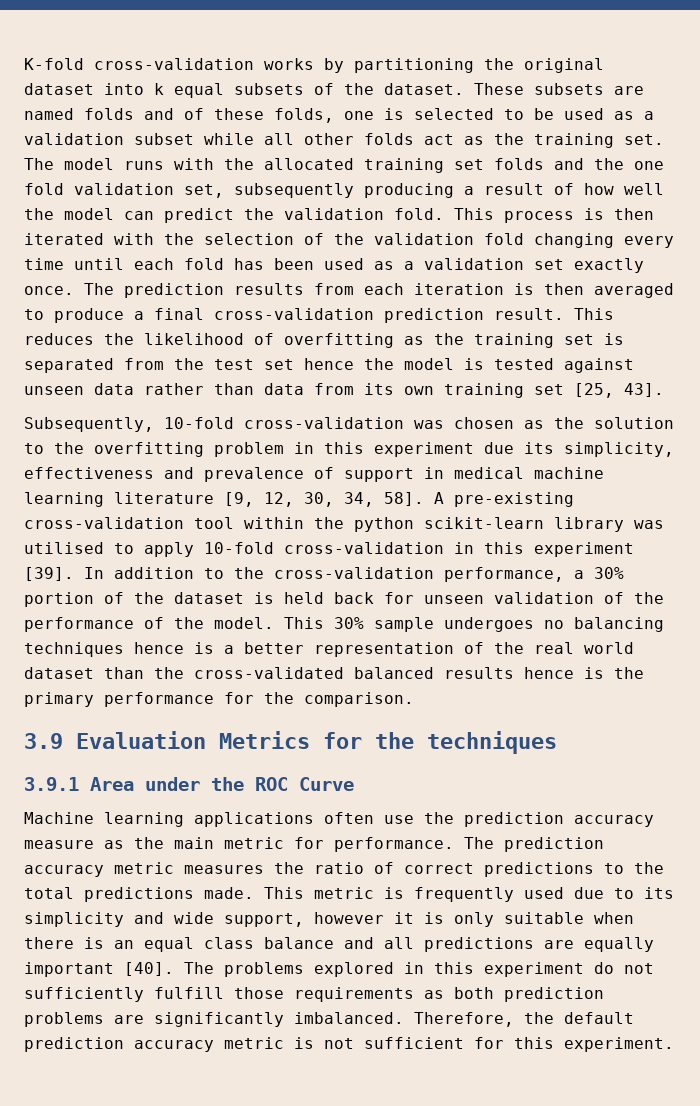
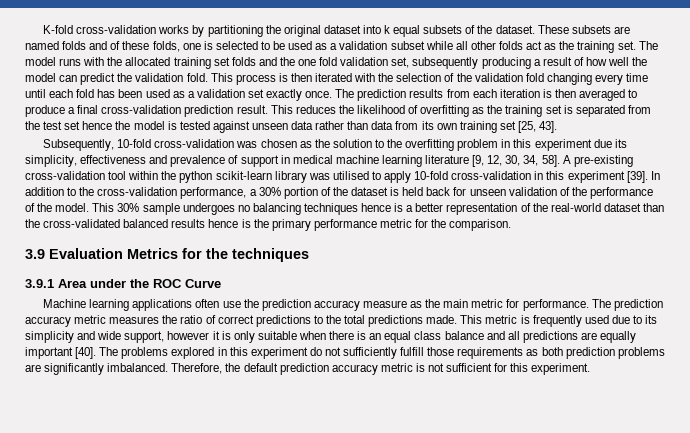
- This 30% sample undergoes no balancing techniques hence is a better representation of the real world dataset than the cross-validated balanced results hence is the primary performance for the comparison.
+ This 30% sample undergoes no balancing techniques hence is a better representation of the real-world dataset than the cross-validated balanced results hence is the primary performance metric for the comparison.

